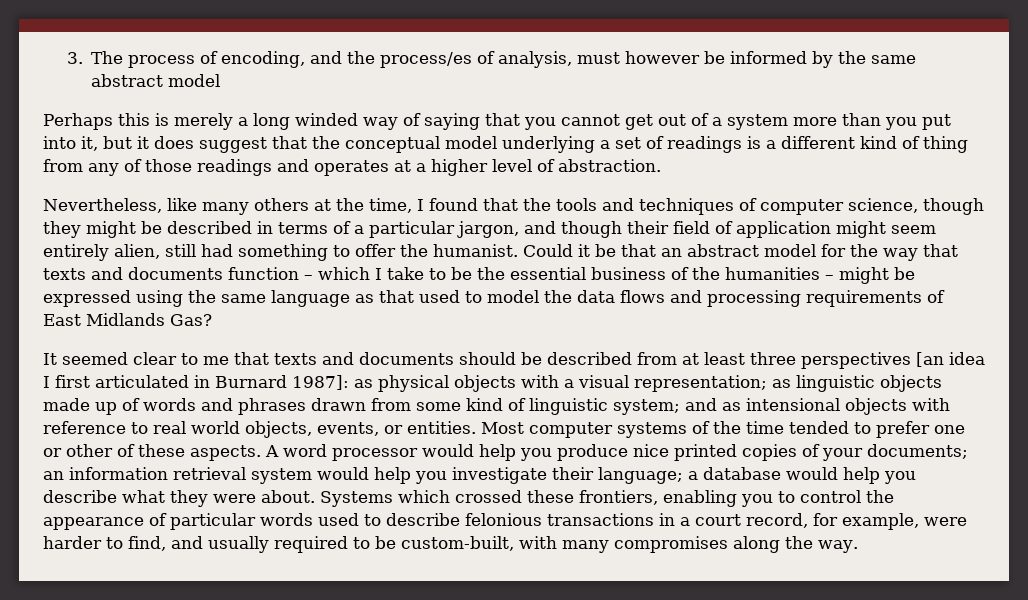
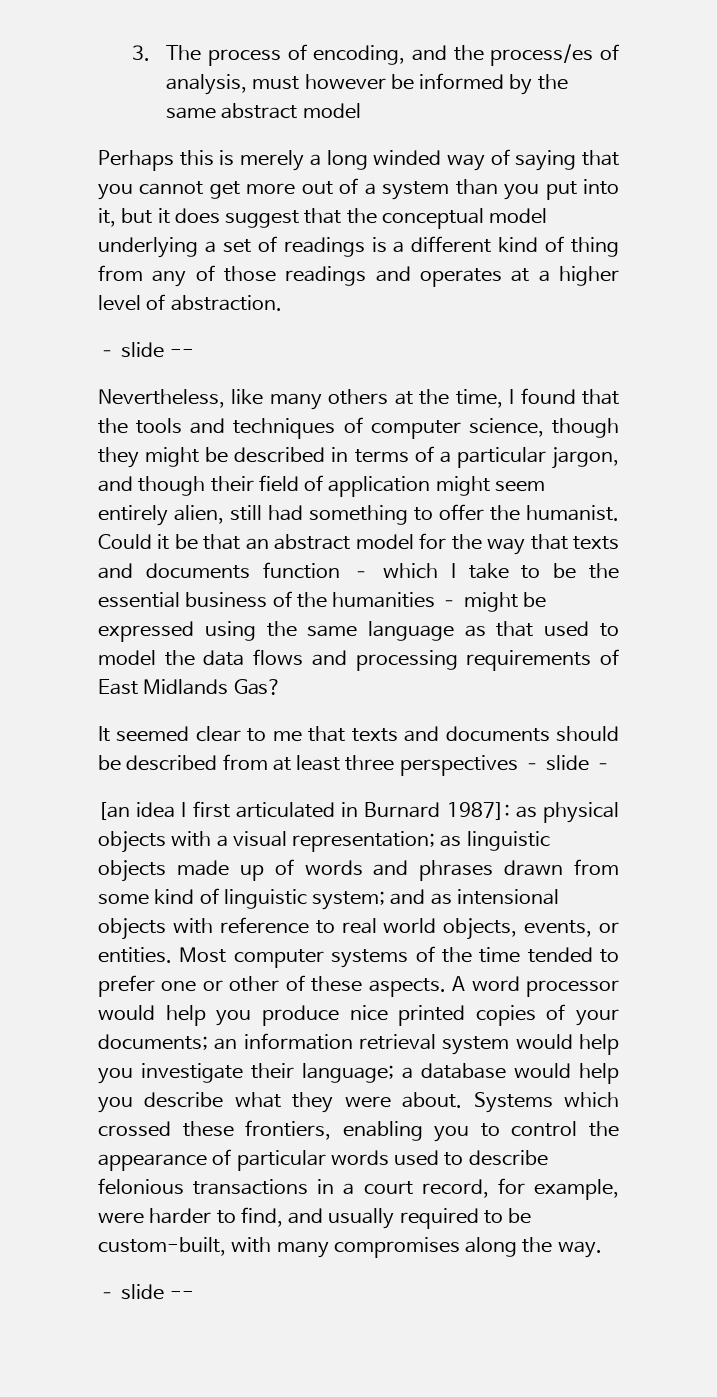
- Perhaps this is merely a long winded way of saying that you cannot get out of a system more than you put into it, but it does suggest that the conceptual model underlying a set of readings is a different kind of thing from any of those readings and operates at a higher level of abstraction.
+ Perhaps this is merely a long winded way of saying that you cannot get more out of a system than you put into it, but it does suggest that the conceptual model underlying a set of readings is a different kind of thing from any of those readings and operates at a higher level of abstraction.
+ – slide --
- It seemed clear to me that texts and documents should be described from at least three perspectives [an idea I first articulated in Burnard 1987]:
+ It seemed clear to me that texts and documents should be described from at least three perspectives – slide –
+ [an idea I first articulated in Burnard 1987]:
  Systems which crossed these frontiers, enabling you to control the appearance of particular words used to describe felonious transactions in a court record, for example, were harder to find, and usually required to be custom-built, with many compromises along the way.
+ – slide --

